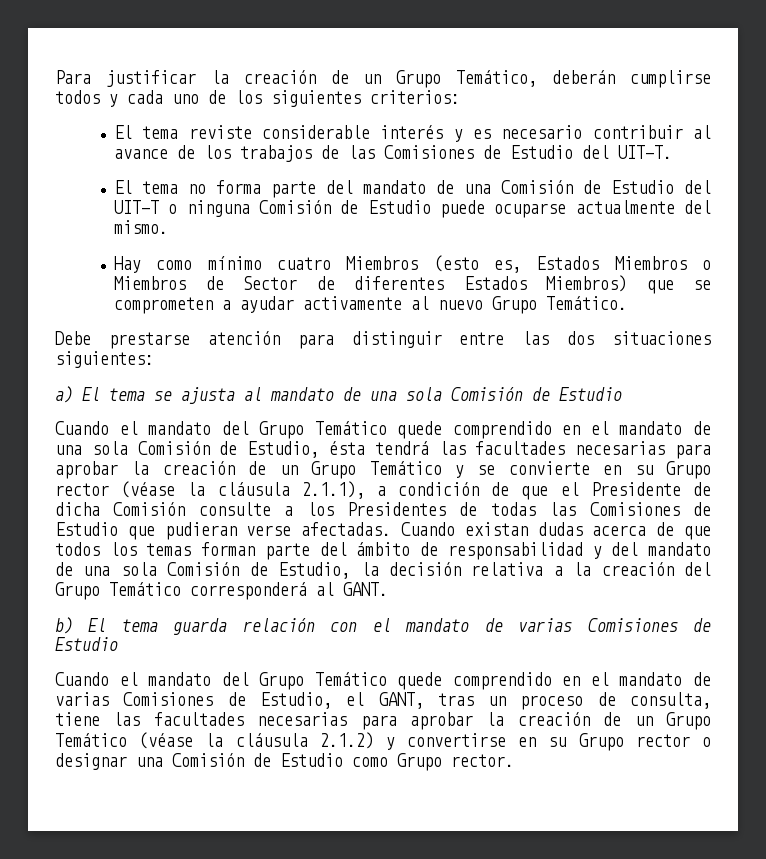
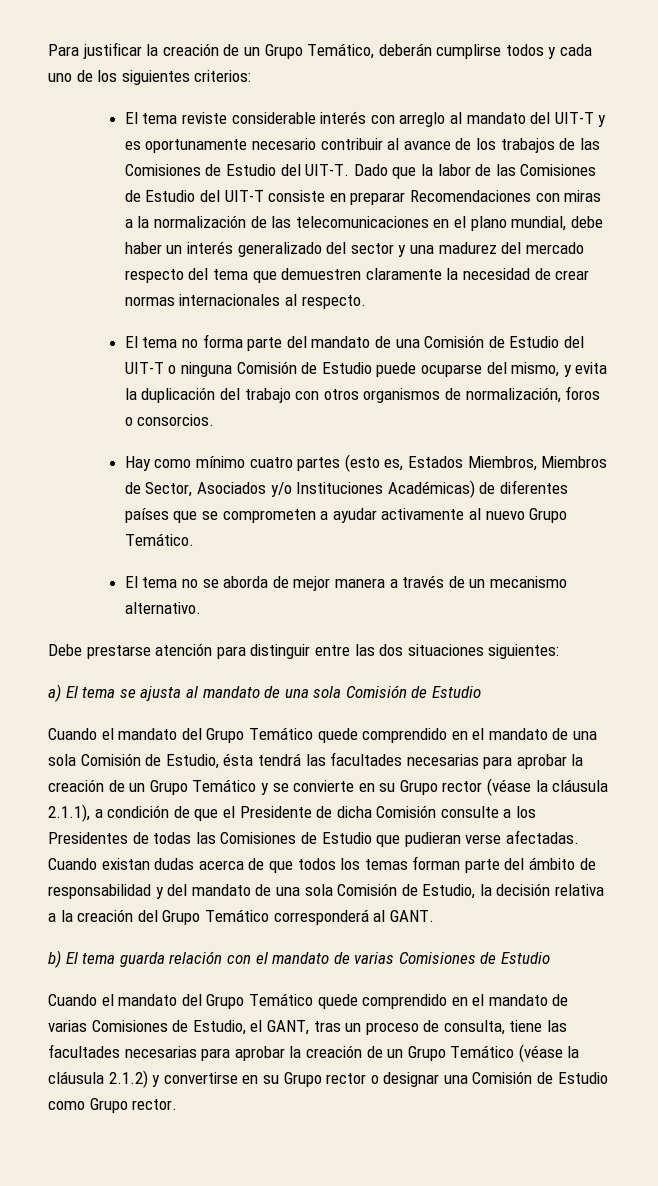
- El tema reviste considerable interés y es necesario contribuir al avance de los trabajos de las Comisiones de Estudio del UIT-T.
+ El tema reviste considerable interés con arreglo al mandato del UIT-T y es oportunamente necesario contribuir al avance de los trabajos de las Comisiones de Estudio del UIT-T. Dado que la labor de las Comisiones de Estudio del UIT-T consiste en preparar Recomendaciones con miras a la normalización de las telecomunicaciones en el plano mundial, debe haber un interés generalizado del sector y una madurez del mercado respecto del tema que demuestren claramente la necesidad de crear normas internacionales al respecto.
- El tema no forma parte del mandato de una Comisión de Estudio del UIT-T o ninguna Comisión de Estudio puede ocuparse actualmente del mismo.
+ El tema no forma parte del mandato de una Comisión de Estudio del UIT-T o ninguna Comisión de Estudio puede ocuparse del mismo, y evita la duplicación del trabajo con otros organismos de normalización, foros o consorcios.
- Hay como mínimo cuatro Miembros (esto es, Estados Miembros o Miembros de Sector de diferentes Estados Miembros) que se comprometen a ayudar activamente al nuevo Grupo Temático.
+ Hay como mínimo cuatro partes (esto es, Estados Miembros, Miembros de Sector, Asociados y/o Instituciones Académicas) de diferentes países que se comprometen a ayudar activamente al nuevo Grupo Temático.
+ El tema no se aborda de mejor manera a través de un mecanismo alternativo.

